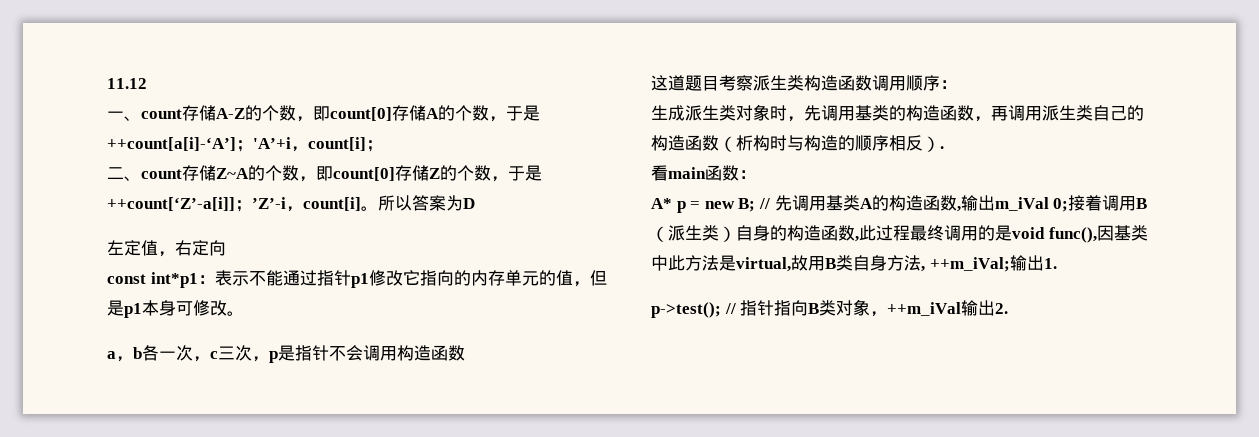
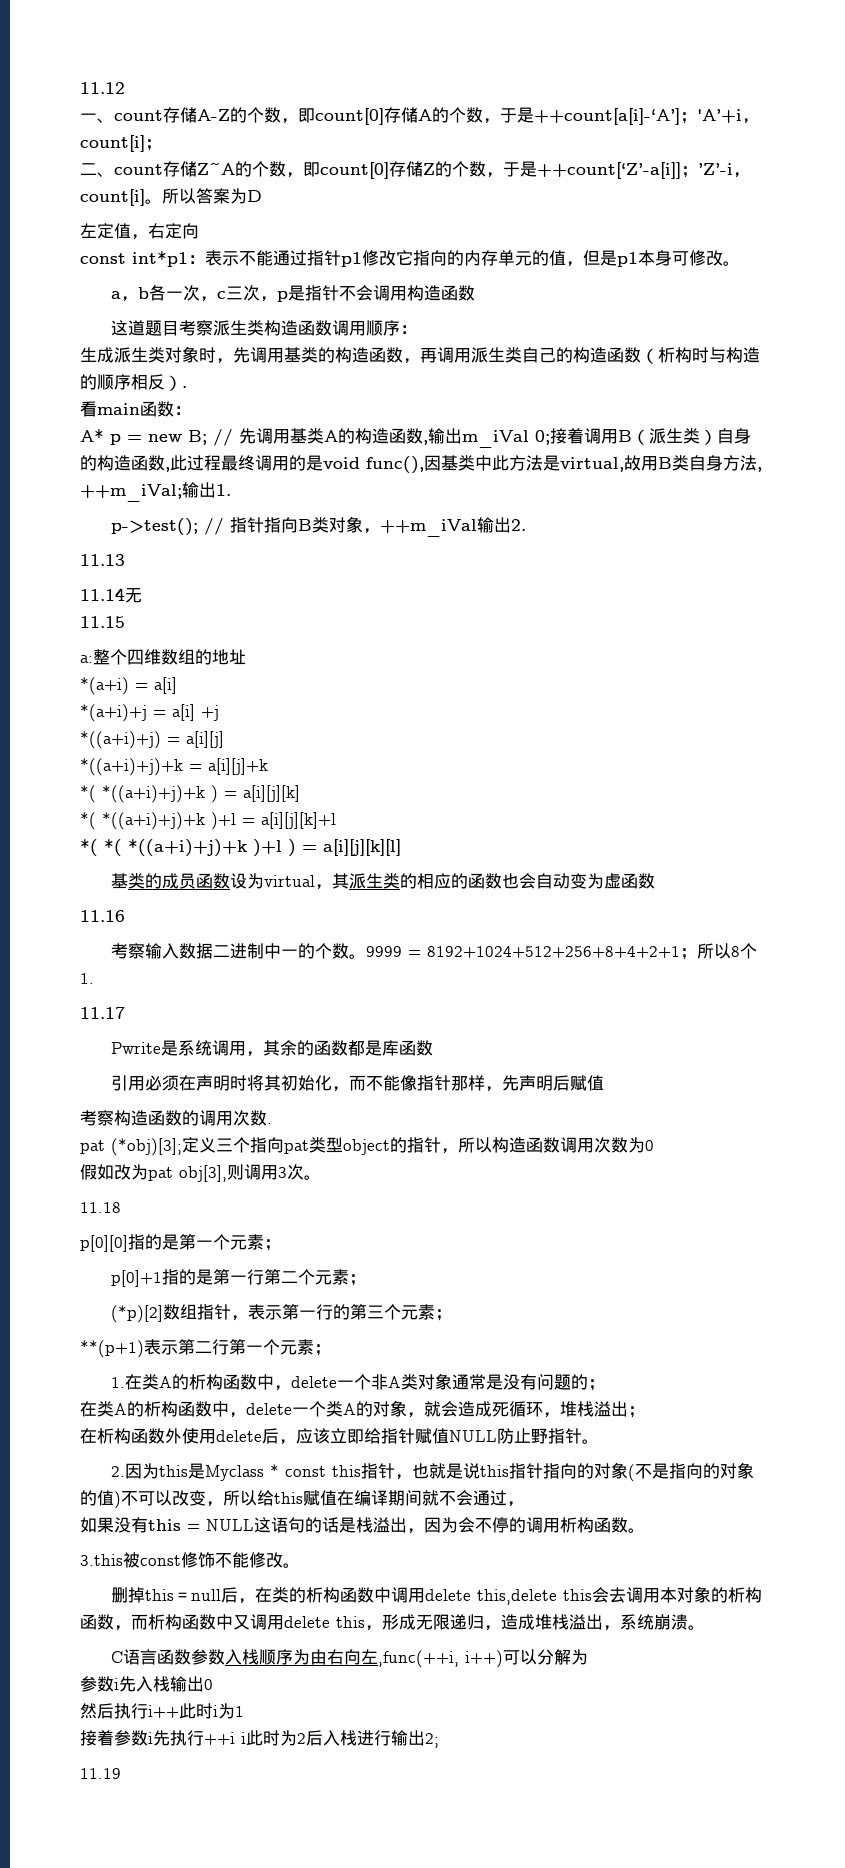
+ 11.13
+ 11.14无
+ 11.15
+ a:整个四维数组的地址
+ *(a+i) = a[i]
+ *(a+i)+j = a[i] +j
+ *((a+i)+j) = a[i][j]
+ *((a+i)+j)+k = a[i][j]+k
+ *( *((a+i)+j)+k ) = a[i][j][k]
+ *( *((a+i)+j)+k )+l = a[i][j][k]+l
+ *( *( *((a+i)+j)+k )+l ) = a[i][j][k][l]
+ 基类的成员函数设为virtual，其派生类的相应的函数也会自动变为虚函数
+ 11.16
+ 考察输入数据二进制中一的个数。9999 = 8192+1024+512+256+8+4+2+1；所以8个1.
+ 11.17
+ Pwrite是系统调用，其余的函数都是库函数
+ 引用必须在声明时将其初始化，而不能像指针那样，先声明后赋值
+ 考察构造函数的调用次数.
+ pat (*obj)[3];定义三个指向pat类型object的指针，所以构造函数调用次数为0
+ 假如改为pat obj[3],则调用3次。
+ 11.18
+ p[0][0]指的是第一个元素；
+ p[0]+1指的是第一行第二个元素；
+ (*p)[2]数组指针，表示第一行的第三个元素；
+ **(p+1)表示第二行第一个元素；
+ 1.在类A的析构函数中，delete一个非A类对象通常是没有问题的；
+ 在类A的析构函数中，delete一个类A的对象，就会造成死循环，堆栈溢出；
+ 在析构函数外使用delete后，应该立即给指针赋值NULL防止野指针。
+ 2.因为this是Myclass * const this指针，也就是说this指针指向的对象(不是指向的对象的值)不可以改变，所以给this赋值在编译期间就不会通过，
+ 如果没有this = NULL这语句的话是栈溢出，因为会不停的调用析构函数。
+ 3.this被const修饰不能修改。
+ 删掉this＝null后，在类的析构函数中调用delete this,delete this会去调用本对象的析构函数，而析构函数中又调用delete this，形成无限递归，造成堆栈溢出，系统崩溃。
+ C语言函数参数入栈顺序为由右向左,func(++i, i++)可以分解为
+ 参数i先入栈输出0
+ 然后执行i++此时i为1
+ 接着参数i先执行++i i此时为2后入栈进行输出2;
+ 11.19

